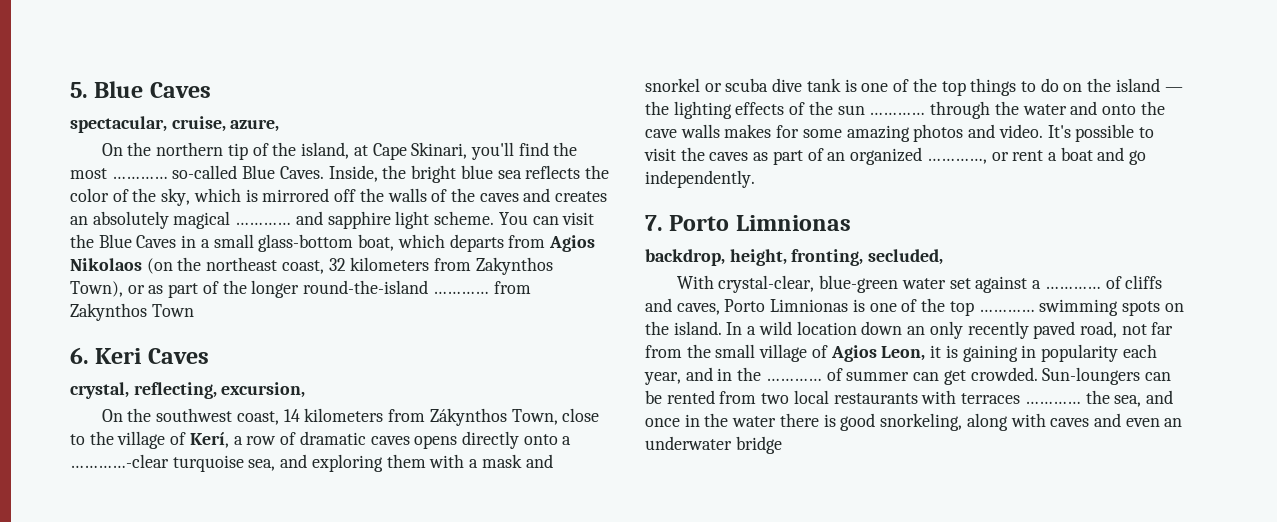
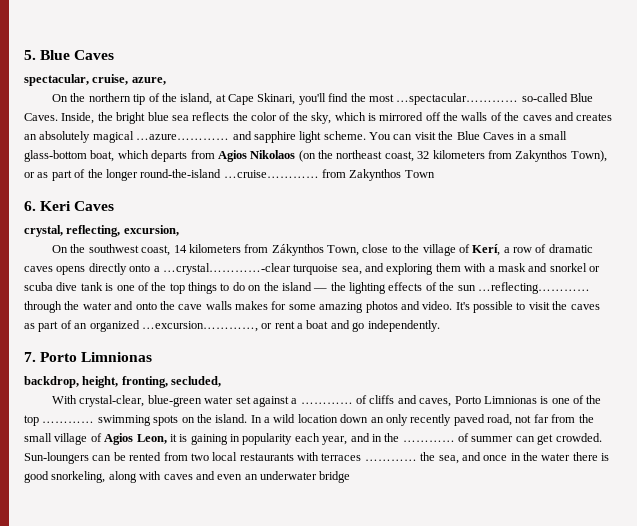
- On the northern tip of the island, at Cape Skinari, you'll find the most ………… so-called Blue Caves.
+ On the northern tip of the island, at Cape Skinari, you'll find the most …spectacular………… so-called Blue Caves.
- Inside, the bright blue sea reflects the color of the sky, which is mirrored off the walls of the caves and creates an absolutely magical ………… and sapphire light scheme.
+ Inside, the bright blue sea reflects the color of the sky, which is mirrored off the walls of the caves and creates an absolutely magical …azure………… and sapphire light scheme.
- You can visit the Blue Caves in a small glass-bottom boat, which departs from Agios Nikolaos (on the northeast coast, 32 kilometers from Zakynthos Town), or as part of the longer round-the-island ………… from Zakynthos Town
+ You can visit the Blue Caves in a small glass-bottom boat, which departs from Agios Nikolaos (on the northeast coast, 32 kilometers from Zakynthos Town), or as part of the longer round-the-island …cruise………… from Zakynthos Town
- On the southwest coast, 14 kilometers from Zákynthos Town, close to the village of Kerí, a row of dramatic caves opens directly onto a …………-clear turquoise sea, and exploring them with a mask and snorkel or scuba dive tank is one of the top things to do on the island — the lighting effects of the sun ………… through the water and onto the cave walls makes for some amazing photos and video.
+ On the southwest coast, 14 kilometers from Zákynthos Town, close to the village of Kerí, a row of dramatic caves opens directly onto a …crystal…………-clear turquoise sea, and exploring them with a mask and snorkel or scuba dive tank is one of the top things to do on the island — the lighting effects of the sun …reflecting………… through the water and onto the cave walls makes for some amazing photos and video.
- It's possible to visit the caves as part of an organized …………, or rent a boat and go independently.
+ It's possible to visit the caves as part of an organized …excursion…………, or rent a boat and go independently.

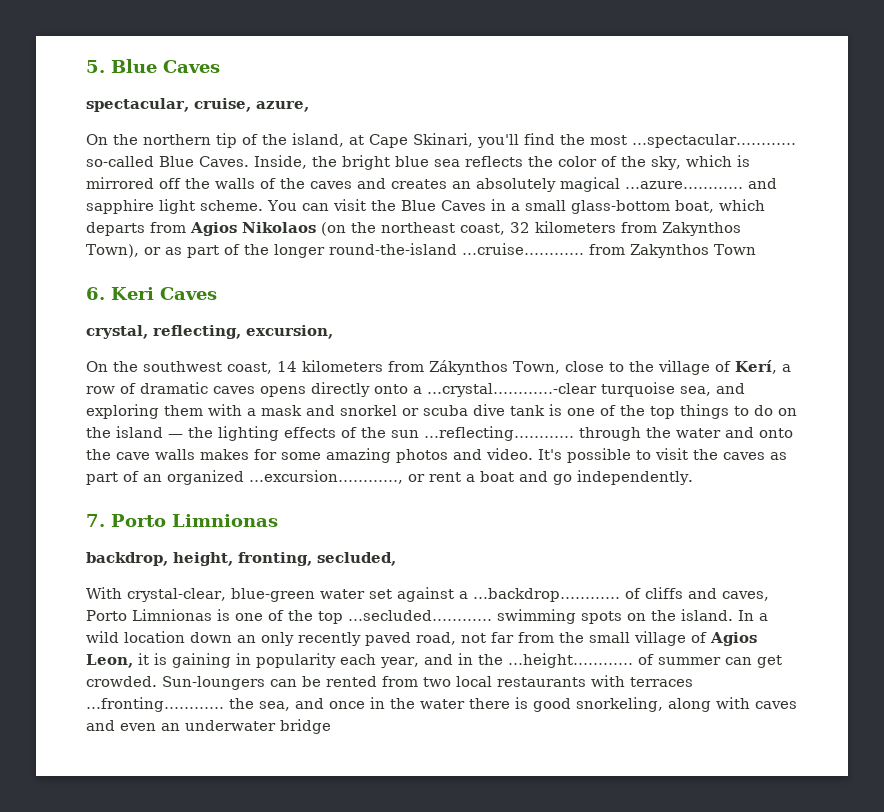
- With crystal-clear, blue-green water set against a ………… of cliffs and caves, Porto Limnionas is one of the top ………… swimming spots on the island.
+ With crystal-clear, blue-green water set against a …backdrop………… of cliffs and caves, Porto Limnionas is one of the top …secluded………… swimming spots on the island.
- In a wild location down an only recently paved road, not far from the small village of Agios Leon, it is gaining in popularity each year, and in the ………… of summer can get crowded.
+ In a wild location down an only recently paved road, not far from the small village of Agios Leon, it is gaining in popularity each year, and in the …height………… of summer can get crowded.
- Sun-loungers can be rented from two local restaurants with terraces ………… the sea, and once in the water there is good snorkeling, along with caves and even an underwater bridge
+ Sun-loungers can be rented from two local restaurants with terraces …fronting………… the sea, and once in the water there is good snorkeling, along with caves and even an underwater bridge

